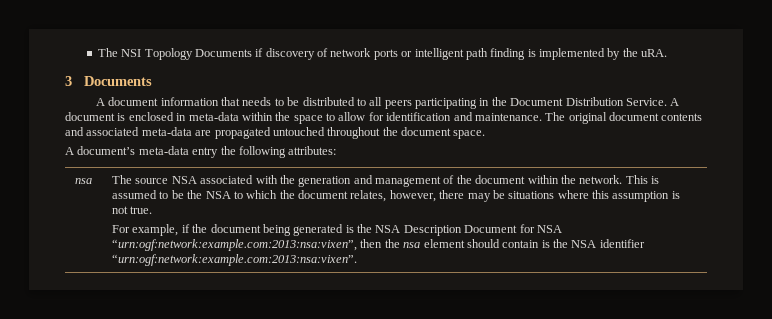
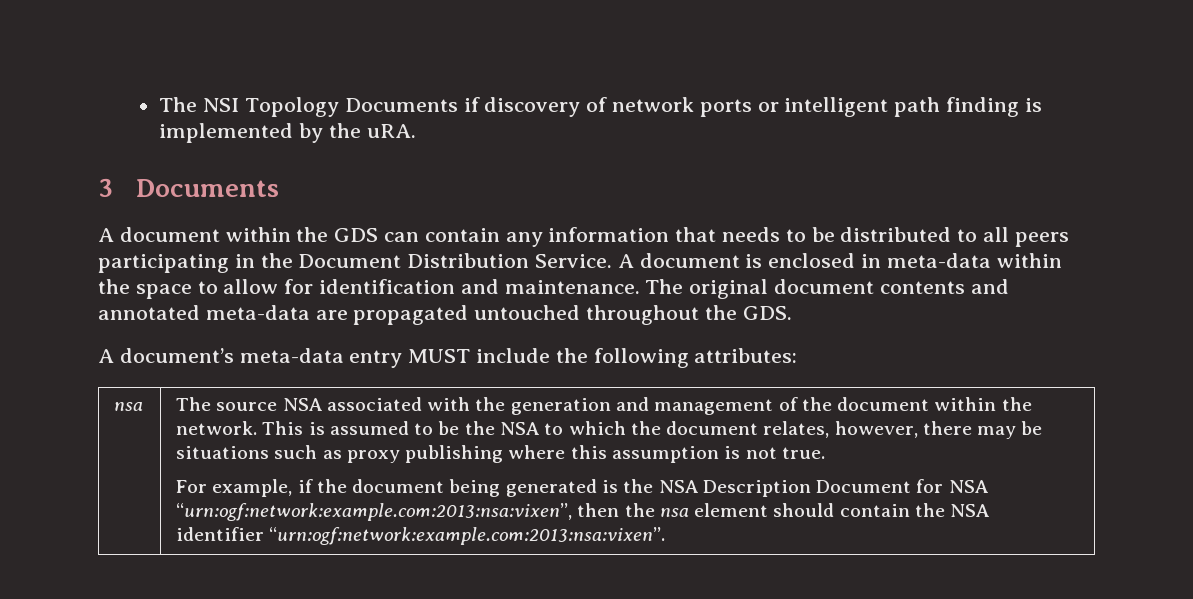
- A document information that needs to be distributed to all peers participating in the Document Distribution Service.
+ A document within the GDS can contain any information that needs to be distributed to all peers participating in the Document Distribution Service.
- The original document contents and associated meta-data are propagated untouched throughout the document space.
+ The original document contents and annotated meta-data are propagated untouched throughout the GDS.
- A document’s meta-data entry the following attributes:
+ A document’s meta-data entry MUST include the following attributes:
- This is assumed to be the NSA to which the document relates, however, there may be situations where this assumption is not true.
+ This is assumed to be the NSA to which the document relates, however, there may be situations such as proxy publishing where this assumption is not true.
- For example, if the document being generated is the NSA Description Document for NSA “urn:ogf:network:example.com:2013:nsa:vixen”, then the nsa element should contain is the NSA identifier “urn:ogf:network:example.com:2013:nsa:vixen”.
+ For example, if the document being generated is the NSA Description Document for NSA “urn:ogf:network:example.com:2013:nsa:vixen”, then the nsa element should contain the NSA identifier “urn:ogf:network:example.com:2013:nsa:vixen”.

